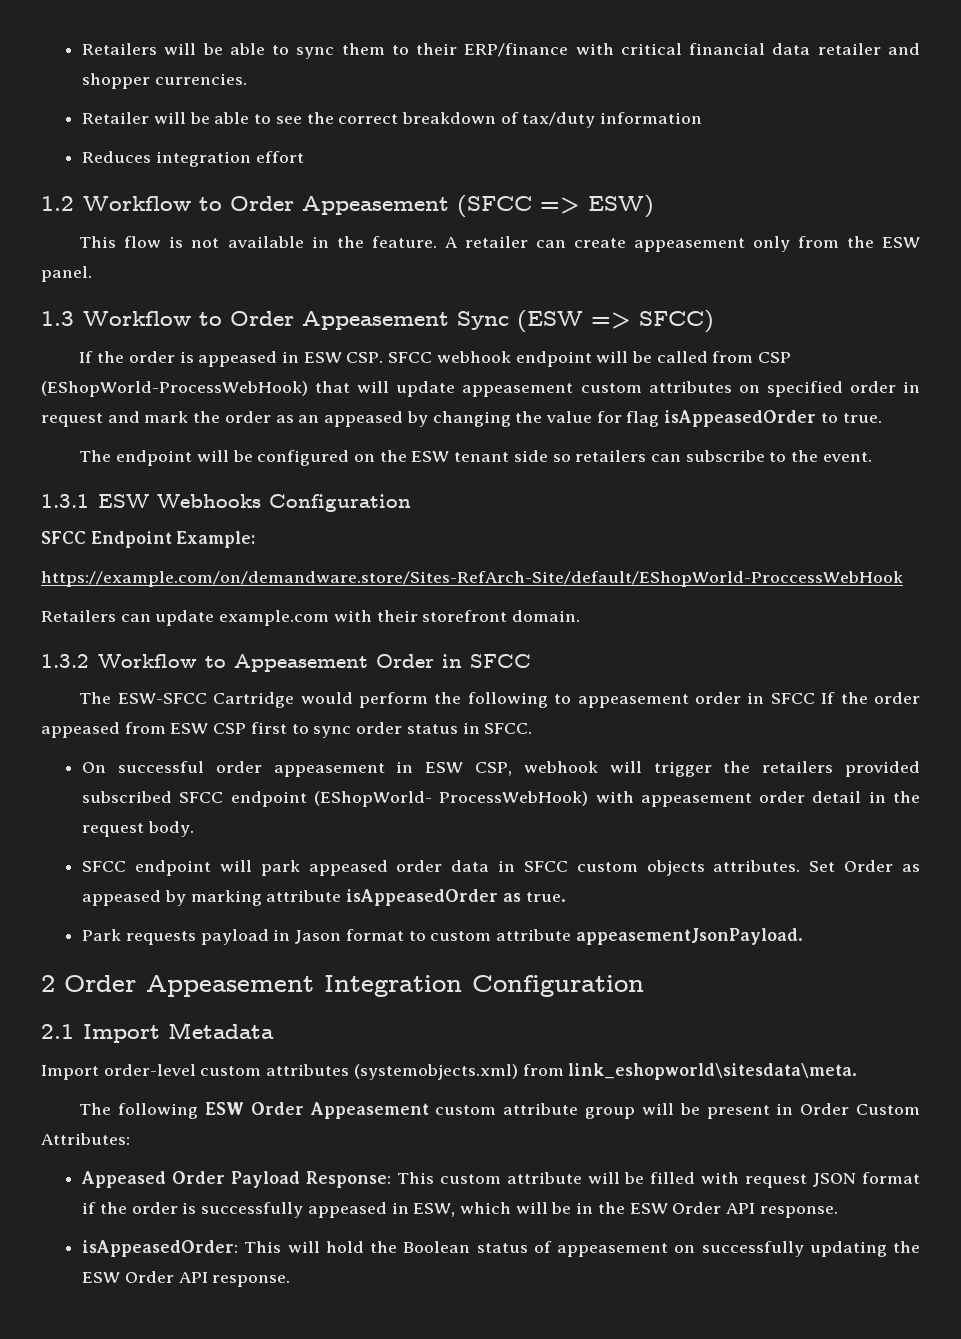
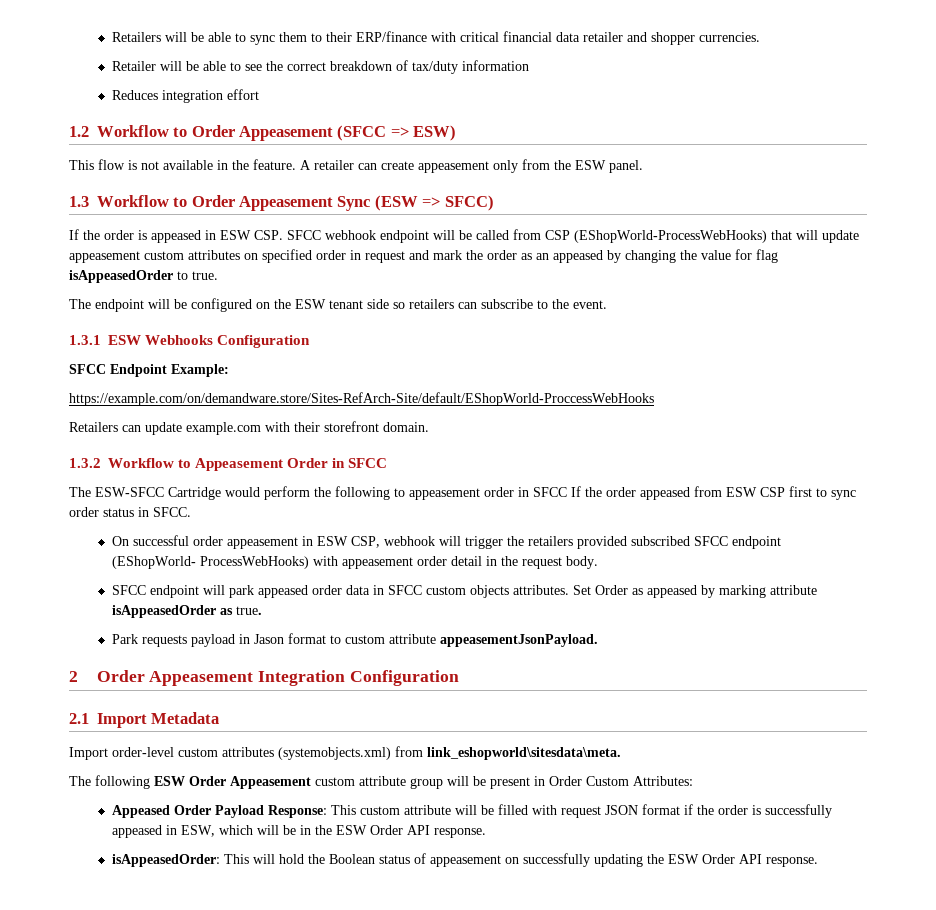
- If the order is appeased in ESW CSP. SFCC webhook endpoint will be called from CSP (EShopWorld-ProcessWebHook) that will update appeasement custom attributes on specified order in request and mark the order as an appeased by changing the value for flag isAppeasedOrder to true.
+ If the order is appeased in ESW CSP. SFCC webhook endpoint will be called from CSP (EShopWorld-ProcessWebHooks) that will update appeasement custom attributes on specified order in request and mark the order as an appeased by changing the value for flag isAppeasedOrder to true.
- https://example.com/on/demandware.store/Sites-RefArch-Site/default/EShopWorld-ProccessWebHook
+ https://example.com/on/demandware.store/Sites-RefArch-Site/default/EShopWorld-ProccessWebHooks
- On successful order appeasement in ESW CSP, webhook will trigger the retailers provided subscribed SFCC endpoint (EShopWorld- ProcessWebHook) with appeasement order detail in the request body.
+ On successful order appeasement in ESW CSP, webhook will trigger the retailers provided subscribed SFCC endpoint (EShopWorld- ProcessWebHooks) with appeasement order detail in the request body.

